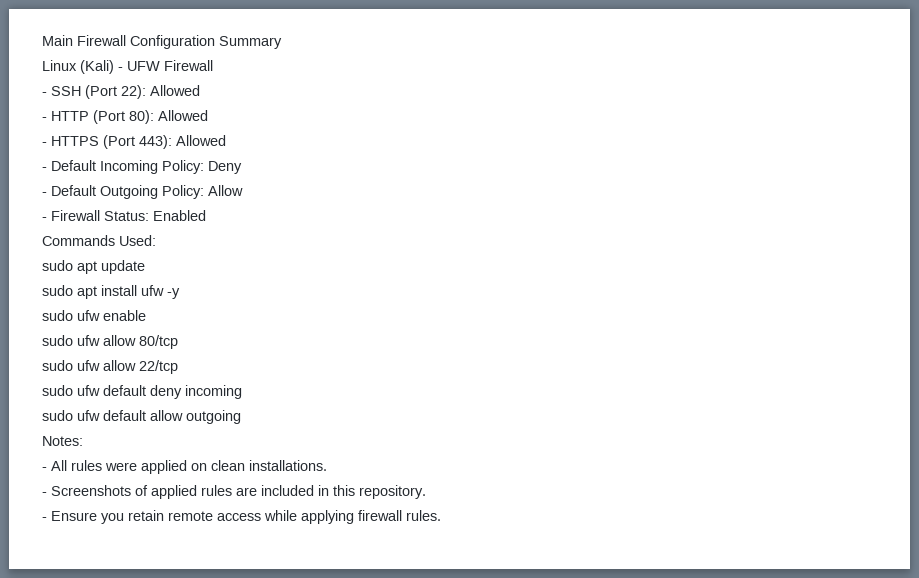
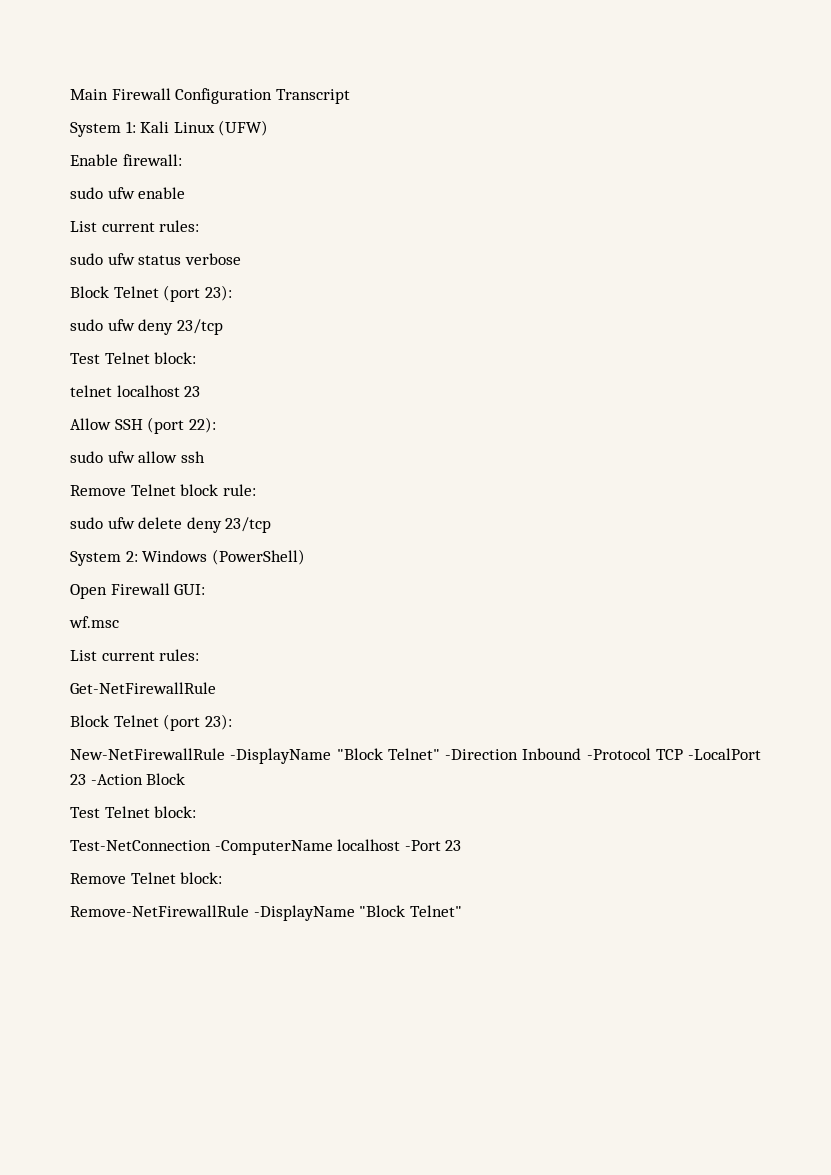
- Main Firewall Configuration Summary
- Linux (Kali) - UFW Firewall
- - SSH (Port 22): Allowed
- - HTTP (Port 80): Allowed
- - HTTPS (Port 443): Allowed
- - Default Incoming Policy: Deny
- - Default Outgoing Policy: Allow
- - Firewall Status: Enabled
- Commands Used:
- sudo apt update
- sudo apt install ufw -y
+ Main Firewall Configuration Transcript
+ System 1: Kali Linux (UFW)
+ Enable firewall:
  sudo ufw enable
- sudo ufw allow 80/tcp
- sudo ufw allow 22/tcp
- sudo ufw default deny incoming
- sudo ufw default allow outgoing
- Notes:
- - All rules were applied on clean installations.
- - Screenshots of applied rules are included in this repository.
- - Ensure you retain remote access while applying firewall rules.
+ List current rules:
+ sudo ufw status verbose
+ Block Telnet (port 23):
+ sudo ufw deny 23/tcp
+ Test Telnet block:
+ telnet localhost 23
+ Allow SSH (port 22):
+ sudo ufw allow ssh
+ Remove Telnet block rule:
+ sudo ufw delete deny 23/tcp
+ System 2: Windows (PowerShell)
+ Open Firewall GUI:
+ wf.msc
+ List current rules:
+ Get-NetFirewallRule
+ Block Telnet (port 23):
+ New-NetFirewallRule -DisplayName "Block Telnet" -Direction Inbound -Protocol TCP -LocalPort 23 -Action Block
+ Test Telnet block:
+ Test-NetConnection -ComputerName localhost -Port 23
+ Remove Telnet block:
+ Remove-NetFirewallRule -DisplayName "Block Telnet"

